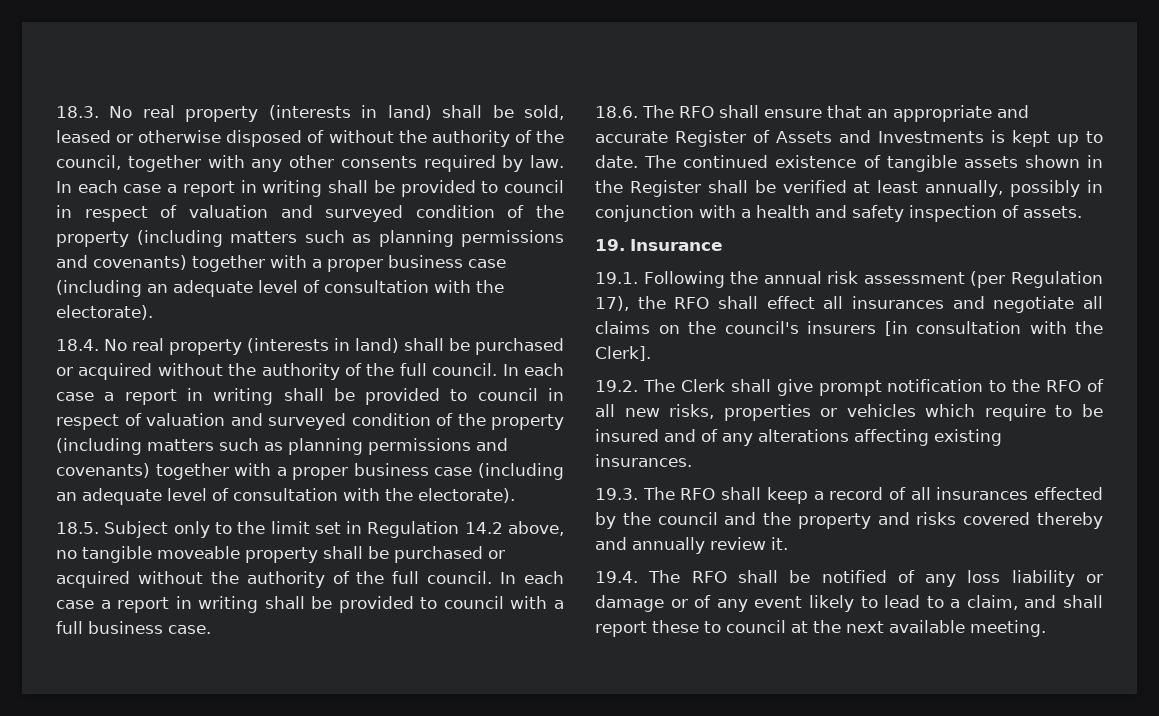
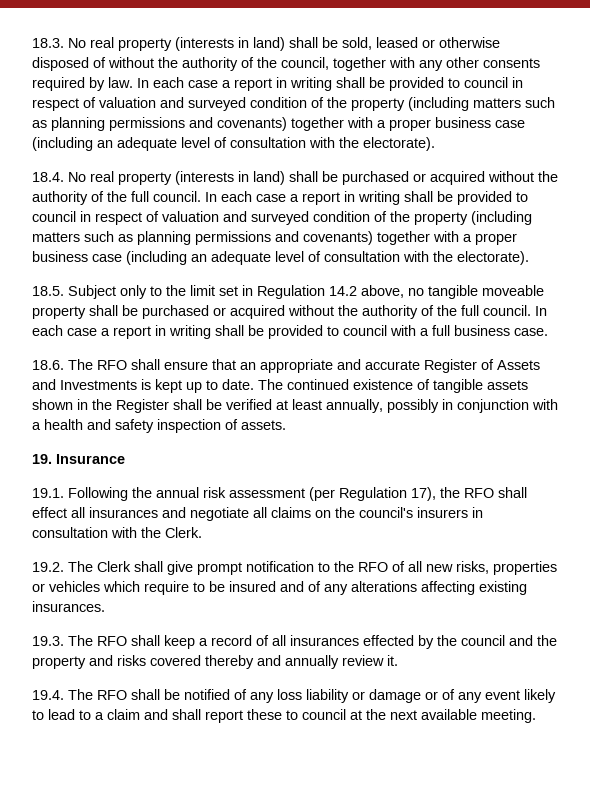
- 19.1. Following the annual risk assessment (per Regulation 17), the RFO shall effect all insurances and negotiate all claims on the council's insurers [in consultation with the Clerk].
+ 19.1. Following the annual risk assessment (per Regulation 17), the RFO shall effect all insurances and negotiate all claims on the council's insurers in consultation with the Clerk.
- 19.4. The RFO shall be notified of any loss liability or damage or of any event likely to lead to a claim, and shall report these to council at the next available meeting.
+ 19.4. The RFO shall be notified of any loss liability or damage or of any event likely to lead to a claim and shall report these to council at the next available meeting.

